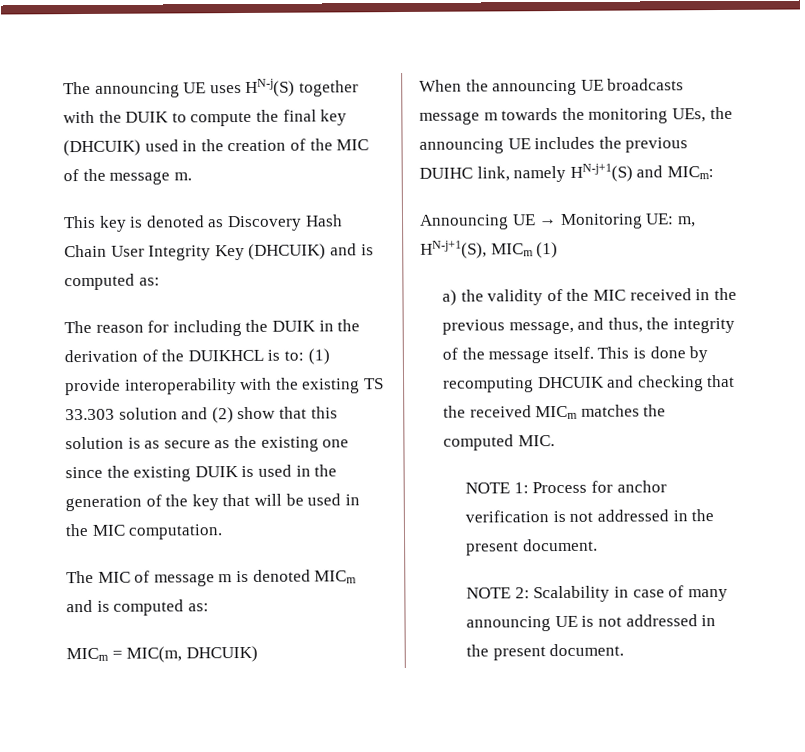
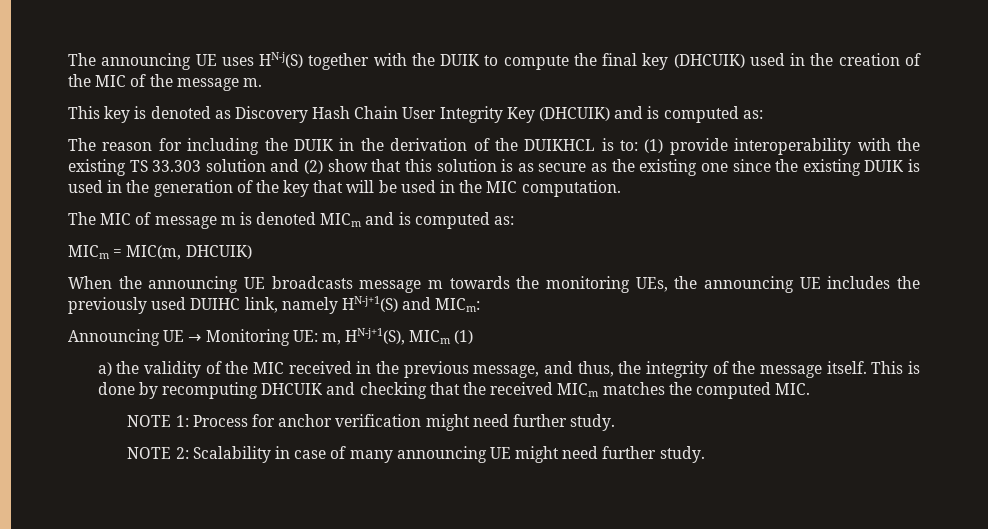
- When the announcing UE broadcasts message m towards the monitoring UEs, the announcing UE includes the previous DUIHC link, namely HN-j+1(S) and MICm:
+ When the announcing UE broadcasts message m towards the monitoring UEs, the announcing UE includes the previously used DUIHC link, namely HN-j+1(S) and MICm:
- NOTE 1: Process for anchor verification is not addressed in the present document.
+ NOTE 1: Process for anchor verification might need further study.
- NOTE 2: Scalability in case of many announcing UE is not addressed in the present document.
+ NOTE 2: Scalability in case of many announcing UE might need further study.

